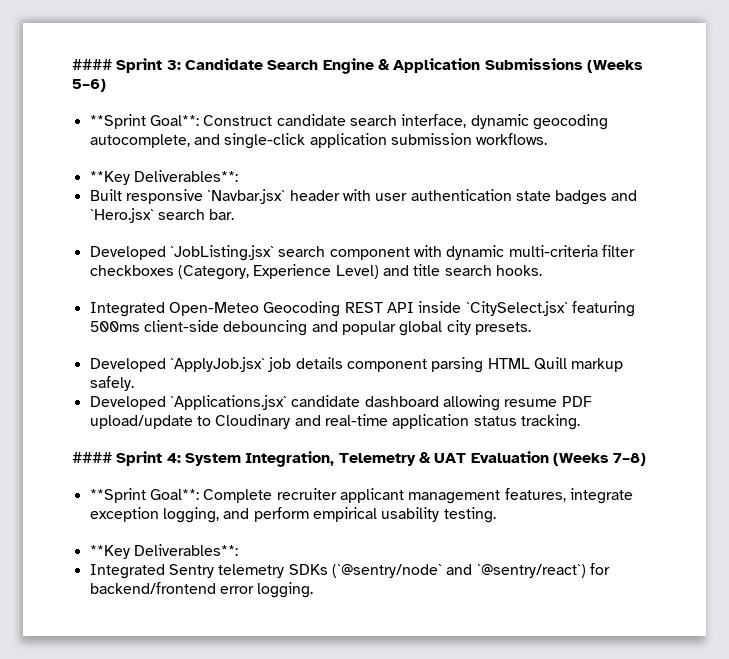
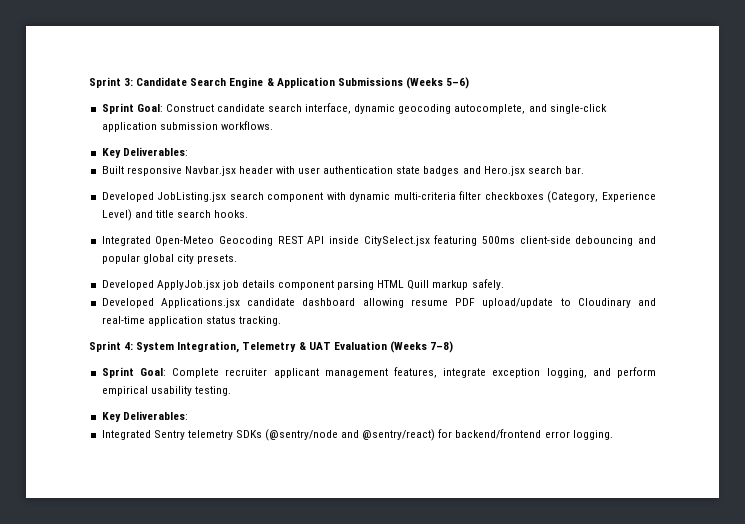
- #### Sprint 3: Candidate Search Engine & Application Submissions (Weeks 5–6)
+ Sprint 3: Candidate Search Engine & Application Submissions (Weeks 5–6)
- **Sprint Goal**: Construct candidate search interface, dynamic geocoding autocomplete, and single-click application submission workflows.
- **Key Deliverables**:
+ Sprint Goal: Construct candidate search interface, dynamic geocoding autocomplete, and single-click application submission workflows.
+ Key Deliverables:
- Built responsive `Navbar.jsx` header with user authentication state badges and `Hero.jsx` search bar.
+ Built responsive Navbar.jsx header with user authentication state badges and Hero.jsx search bar.
- Developed `JobListing.jsx` search component with dynamic multi-criteria filter checkboxes (Category, Experience Level) and title search hooks.
+ Developed JobListing.jsx search component with dynamic multi-criteria filter checkboxes (Category, Experience Level) and title search hooks.
- Integrated Open-Meteo Geocoding REST API inside `CitySelect.jsx` featuring 500ms client-side debouncing and popular global city presets.
+ Integrated Open-Meteo Geocoding REST API inside CitySelect.jsx featuring 500ms client-side debouncing and popular global city presets.
- Developed `ApplyJob.jsx` job details component parsing HTML Quill markup safely.
+ Developed ApplyJob.jsx job details component parsing HTML Quill markup safely.
- Developed `Applications.jsx` candidate dashboard allowing resume PDF upload/update to Cloudinary and real-time application status tracking.
+ Developed Applications.jsx candidate dashboard allowing resume PDF upload/update to Cloudinary and real-time application status tracking.
- #### Sprint 4: System Integration, Telemetry & UAT Evaluation (Weeks 7–8)
+ Sprint 4: System Integration, Telemetry & UAT Evaluation (Weeks 7–8)
- **Sprint Goal**: Complete recruiter applicant management features, integrate exception logging, and perform empirical usability testing.
- **Key Deliverables**:
+ Sprint Goal: Complete recruiter applicant management features, integrate exception logging, and perform empirical usability testing.
+ Key Deliverables:
- Integrated Sentry telemetry SDKs (`@sentry/node` and `@sentry/react`) for backend/frontend error logging.
+ Integrated Sentry telemetry SDKs (@sentry/node and @sentry/react) for backend/frontend error logging.

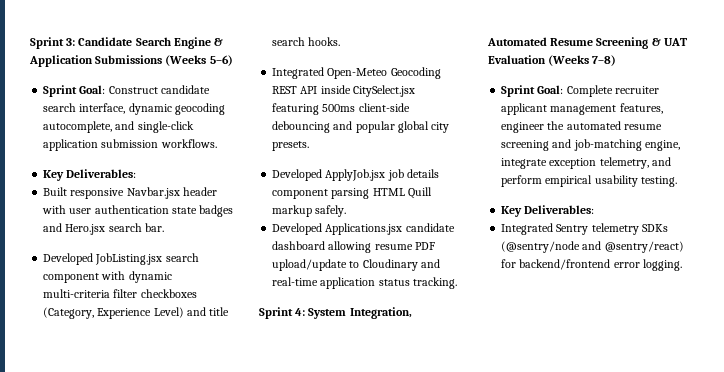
- Sprint 4: System Integration, Telemetry & UAT Evaluation (Weeks 7–8)
+ Sprint 4: System Integration, Automated Resume Screening & UAT Evaluation (Weeks 7–8)
- Sprint Goal: Complete recruiter applicant management features, integrate exception logging, and perform empirical usability testing.
+ Sprint Goal: Complete recruiter applicant management features, engineer the automated resume screening and job-matching engine, integrate exception telemetry, and perform empirical usability testing.

